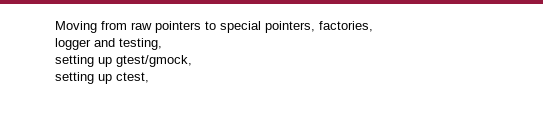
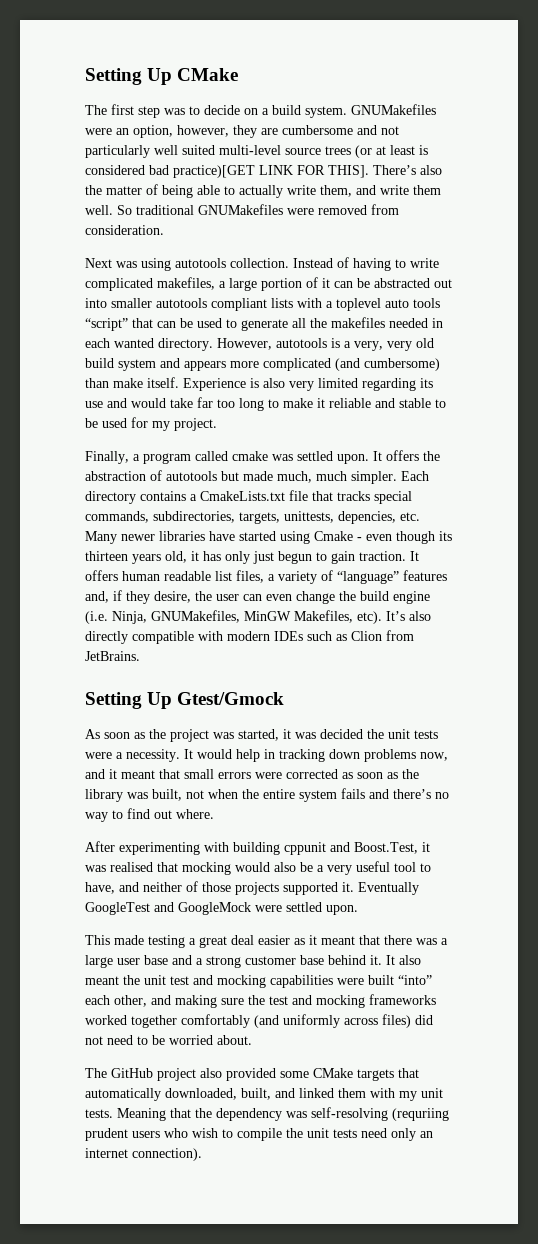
- Moving from raw pointers to special pointers, factories,
- logger and testing,
- setting up gtest/gmock,
- setting up ctest,
+ Setting Up CMake
+ The first step was to decide on a build system. GNUMakefiles were an option, however, they are cumbersome and not particularly well suited multi-level source trees (or at least is considered bad practice)[GET LINK FOR THIS]. There’s also the matter of being able to actually write them, and write them well. So traditional GNUMakefiles were removed from consideration.
+ Next was using autotools collection. Instead of having to write complicated makefiles, a large portion of it can be abstracted out into smaller autotools compliant lists with a toplevel auto tools “script” that can be used to generate all the makefiles needed in each wanted directory. However, autotools is a very, very old build system and appears more complicated (and cumbersome) than make itself. Experience is also very limited regarding its use and would take far too long to make it reliable and stable to be used for my project.
+ Finally, a program called cmake was settled upon. It offers the abstraction of autotools but made much, much simpler. Each directory contains a CmakeLists.txt file that tracks special commands, subdirectories, targets, unittests, depencies, etc. Many newer libraries have started using Cmake - even though its thirteen years old, it has only just begun to gain traction. It offers human readable list files, a variety of “language” features and, if they desire, the user can even change the build engine (i.e. Ninja, GNUMakefiles, MinGW Makefiles, etc). It’s also directly compatible with modern IDEs such as Clion from JetBrains.
+ Setting Up Gtest/Gmock
+ As soon as the project was started, it was decided the unit tests were a necessity. It would help in tracking down problems now, and it meant that small errors were corrected as soon as the library was built, not when the entire system fails and there’s no way to find out where.
+ After experimenting with building cppunit and Boost.Test, it was realised that mocking would also be a very useful tool to have, and neither of those projects supported it. Eventually GoogleTest and GoogleMock were settled upon.
+ This made testing a great deal easier as it meant that there was a large user base and a strong customer base behind it. It also meant the unit test and mocking capabilities were built “into” each other, and making sure the test and mocking frameworks worked together comfortably (and uniformly across files) did not need to be worried about.
+ The GitHub project also provided some CMake targets that automatically downloaded, built, and linked them with my unit tests. Meaning that the dependency was self-resolving (requriing prudent users who wish to compile the unit tests need only an internet connection).

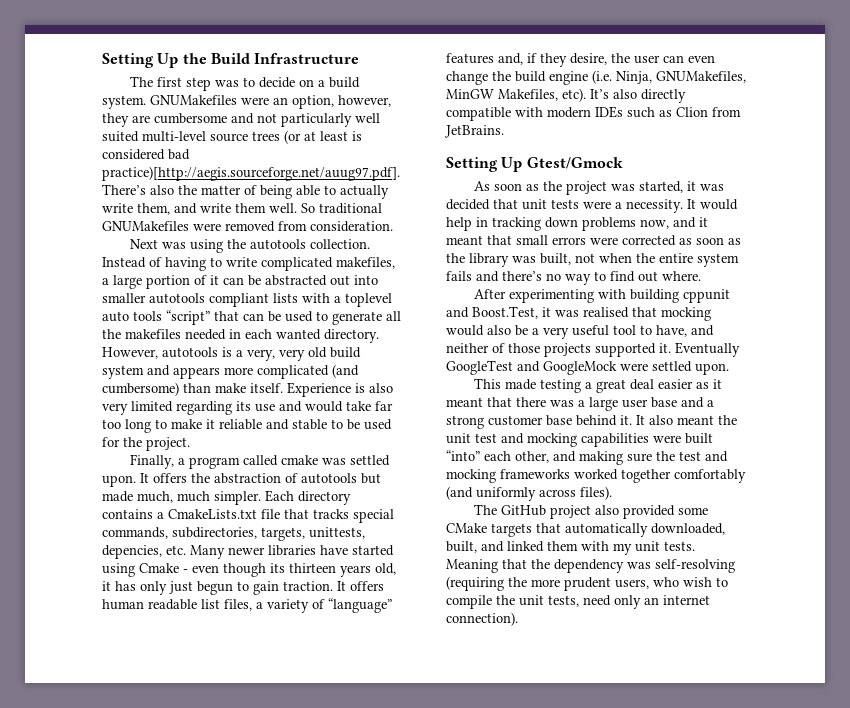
- Setting Up CMake
+ Setting Up the Build Infrastructure
- GNUMakefiles were an option, however, they are cumbersome and not particularly well suited multi-level source trees (or at least is considered bad practice)[GET LINK FOR THIS]. There’s also the matter of being able to actually write them, and write them well.
+ GNUMakefiles were an option, however, they are cumbersome and not particularly well suited multi-level source trees (or at least is considered bad practice)[http://aegis.sourceforge.net/auug97.pdf]. There’s also the matter of being able to actually write them, and write them well.
- Next was using autotools collection.
+ Next was using the autotools collection.
- Experience is also very limited regarding its use and would take far too long to make it reliable and stable to be used for my project.
+ Experience is also very limited regarding its use and would take far too long to make it reliable and stable to be used for the project.
- As soon as the project was started, it was decided the unit tests were a necessity.
+ As soon as the project was started, it was decided that unit tests were a necessity.
- It also meant the unit test and mocking capabilities were built “into” each other, and making sure the test and mocking frameworks worked together comfortably (and uniformly across files) did not need to be worried about.
+ It also meant the unit test and mocking capabilities were built “into” each other, and making sure the test and mocking frameworks worked together comfortably (and uniformly across files).
- Meaning that the dependency was self-resolving (requriing prudent users who wish to compile the unit tests need only an internet connection).
+ Meaning that the dependency was self-resolving (requiring the more prudent users, who wish to compile the unit tests, need only an internet connection).

